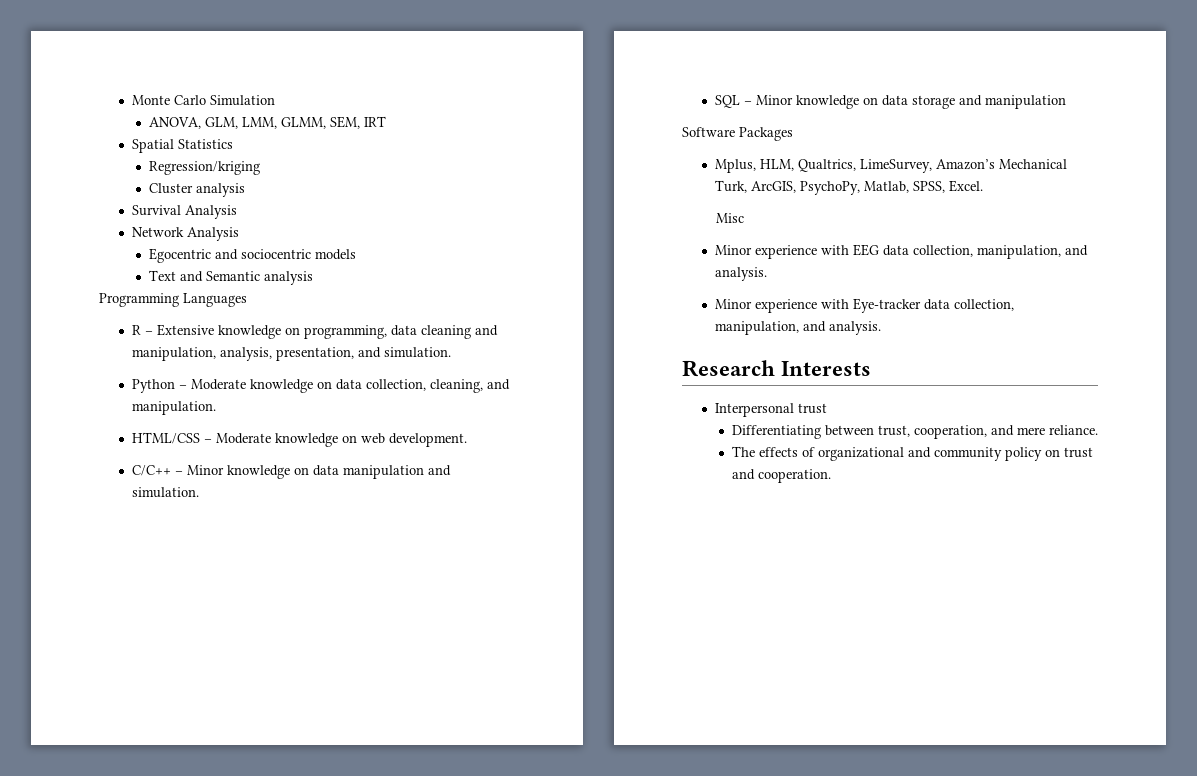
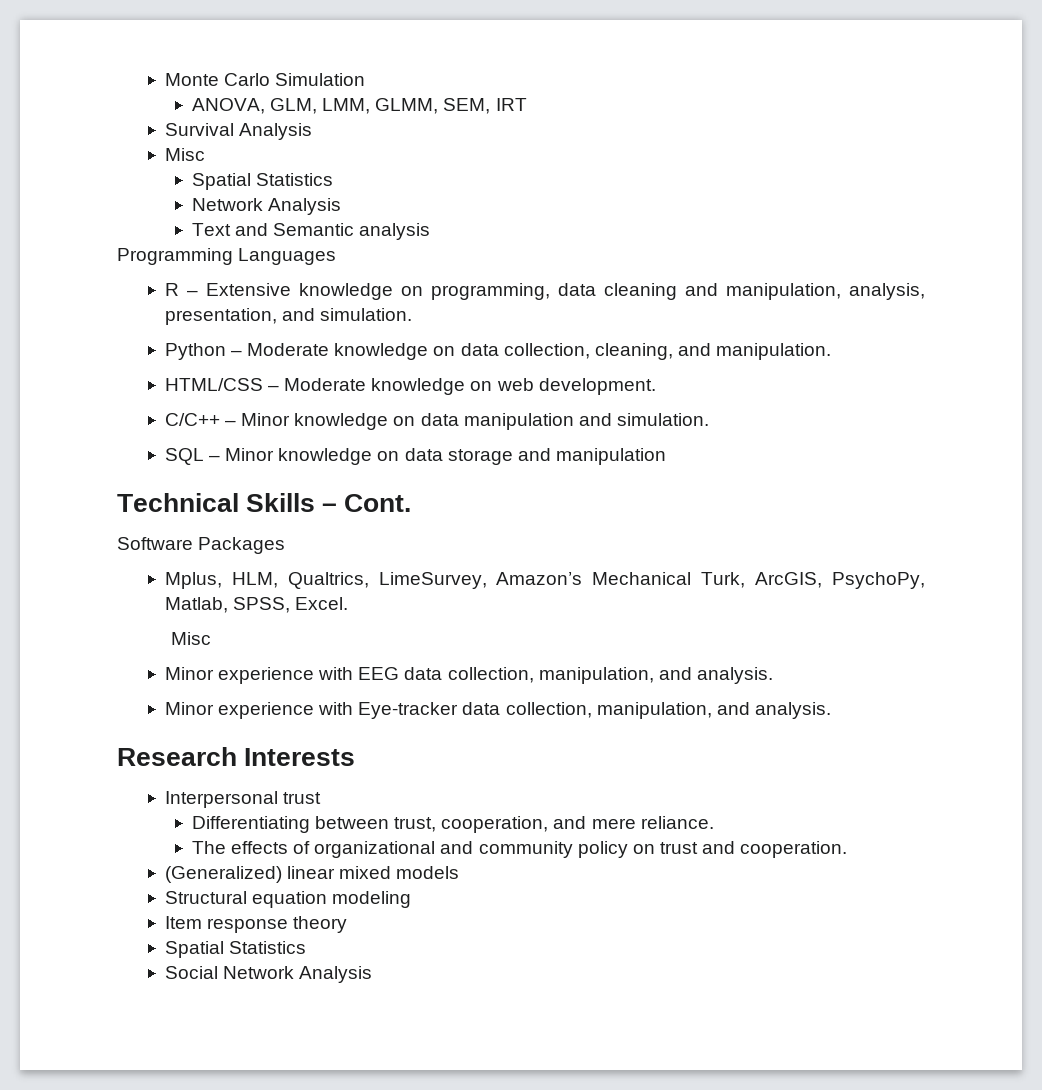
+ Survival Analysis
+ Misc
  Spatial Statistics
- Regression/kriging
- Cluster analysis
- Survival Analysis
  Network Analysis
- Egocentric and sociocentric models
+ Technical Skills – Cont.
+ (Generalized) linear mixed models
+ Structural equation modeling
+ Item response theory
+ Spatial Statistics
+ Social Network Analysis

